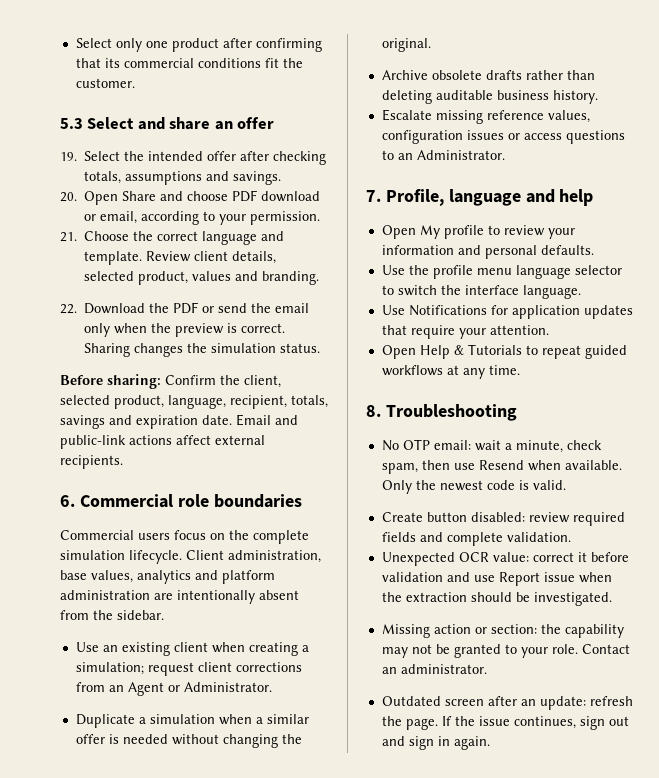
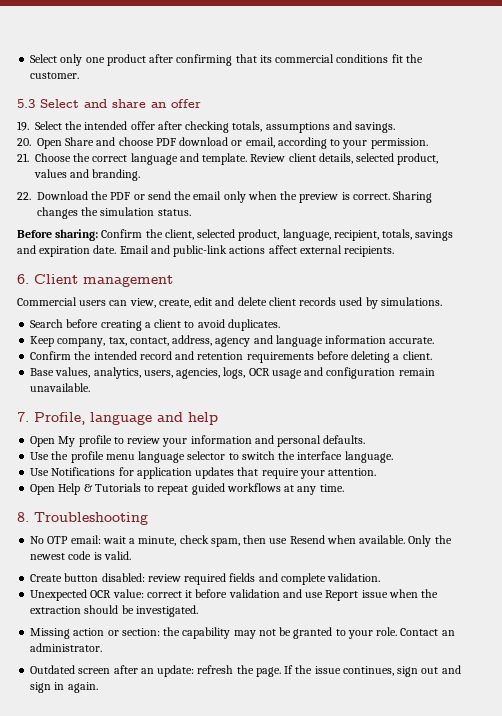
- 6. Commercial role boundaries
+ 6. Client management
- Commercial users focus on the complete simulation lifecycle. Client administration, base values, analytics and platform administration are intentionally absent from the sidebar.
- Use an existing client when creating a simulation; request client corrections from an Agent or Administrator.
- Duplicate a simulation when a similar offer is needed without changing the original.
- Archive obsolete drafts rather than deleting auditable business history.
- Escalate missing reference values, configuration issues or access questions to an Administrator.
+ Commercial users can view, create, edit and delete client records used by simulations.
+ Search before creating a client to avoid duplicates.
+ Keep company, tax, contact, address, agency and language information accurate.
+ Confirm the intended record and retention requirements before deleting a client.
+ Base values, analytics, users, agencies, logs, OCR usage and configuration remain unavailable.

